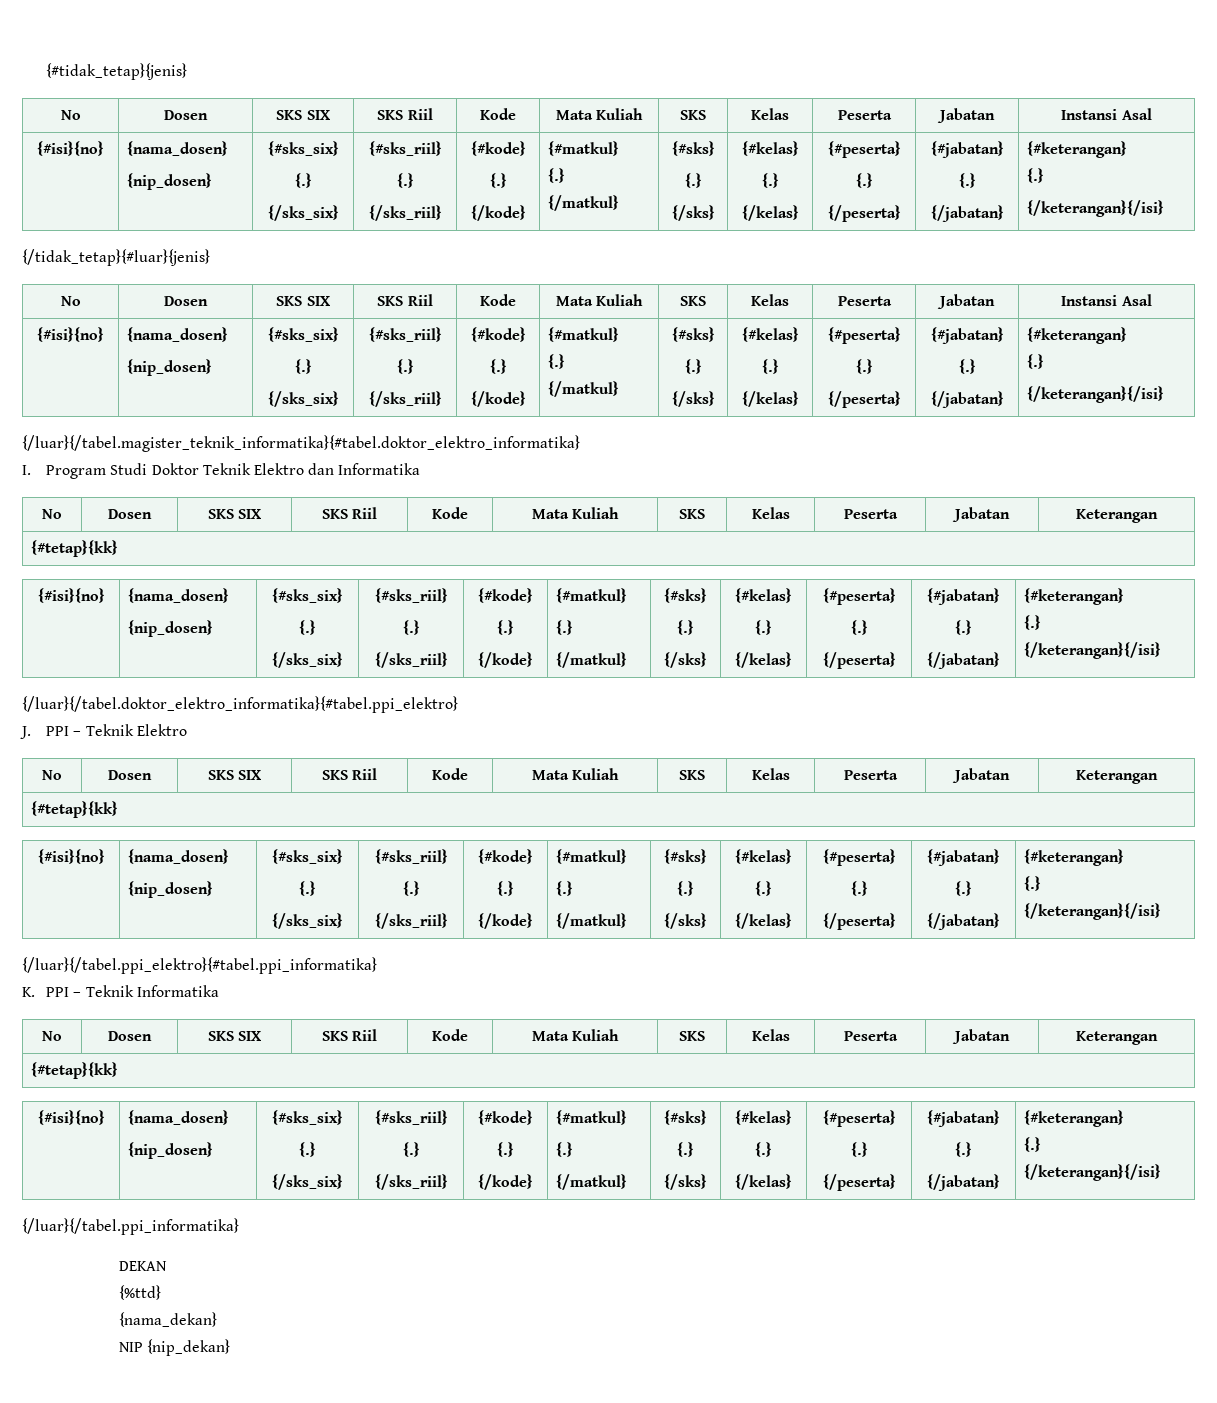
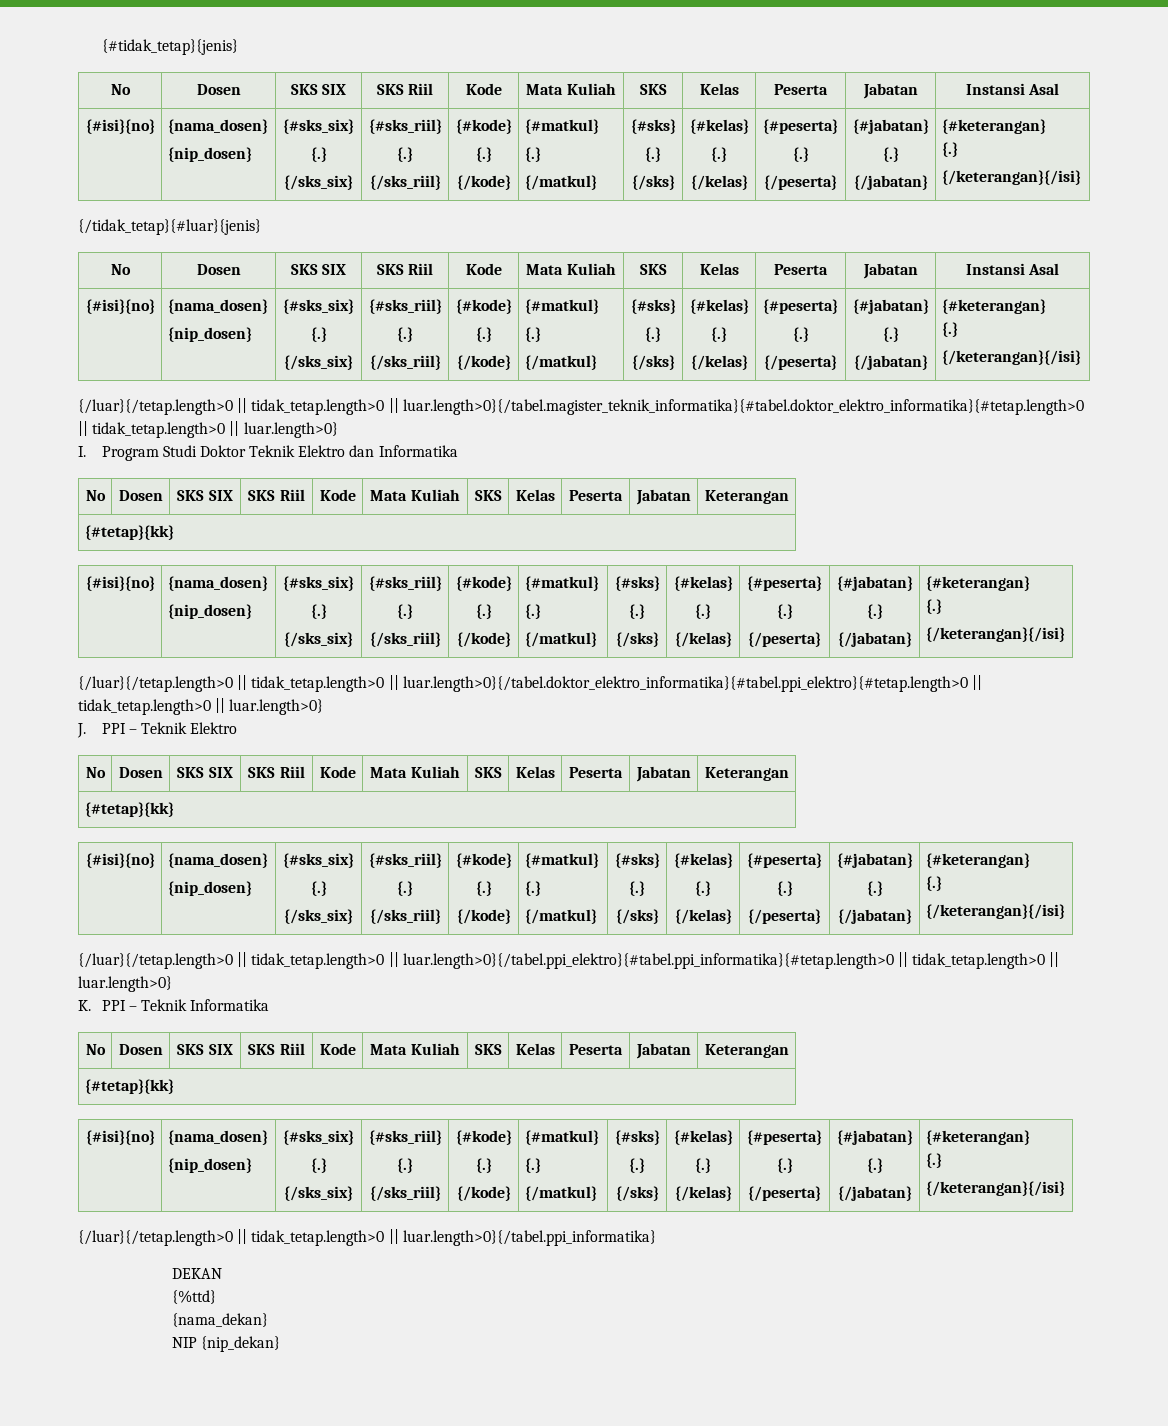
- {/luar}{/tabel.magister_teknik_informatika}{#tabel.doktor_elektro_informatika}
+ {/luar}{/tetap.length>0 || tidak_tetap.length>0 || luar.length>0}{/tabel.magister_teknik_informatika}{#tabel.doktor_elektro_informatika}{#tetap.length>0 || tidak_tetap.length>0 || luar.length>0}
- {/luar}{/tabel.doktor_elektro_informatika}{#tabel.ppi_elektro}
+ {/luar}{/tetap.length>0 || tidak_tetap.length>0 || luar.length>0}{/tabel.doktor_elektro_informatika}{#tabel.ppi_elektro}{#tetap.length>0 || tidak_tetap.length>0 || luar.length>0}
- {/luar}{/tabel.ppi_elektro}{#tabel.ppi_informatika}
+ {/luar}{/tetap.length>0 || tidak_tetap.length>0 || luar.length>0}{/tabel.ppi_elektro}{#tabel.ppi_informatika}{#tetap.length>0 || tidak_tetap.length>0 || luar.length>0}
- {/luar}{/tabel.ppi_informatika}
+ {/luar}{/tetap.length>0 || tidak_tetap.length>0 || luar.length>0}{/tabel.ppi_informatika}

